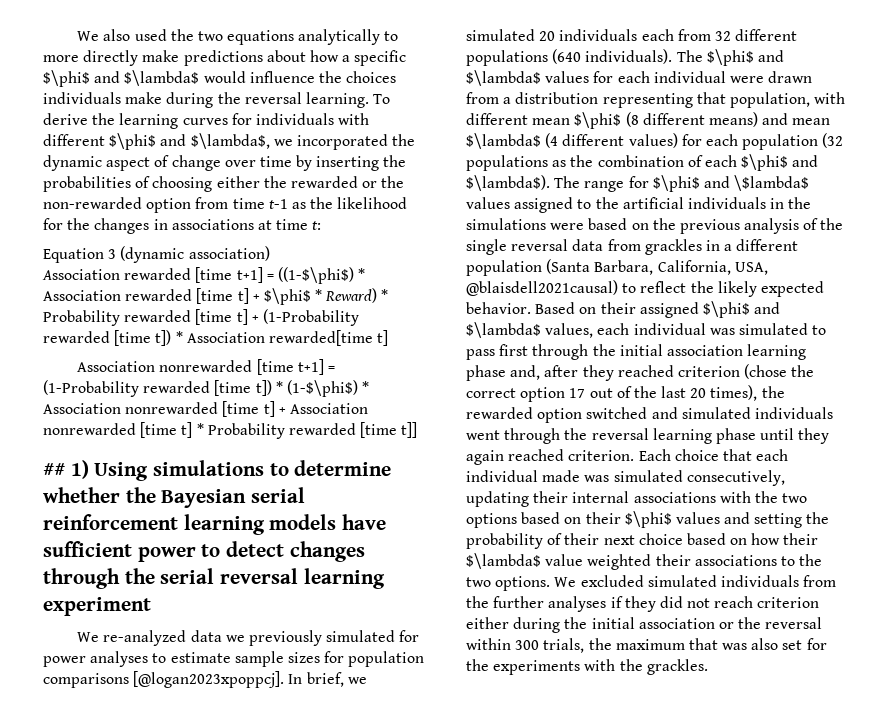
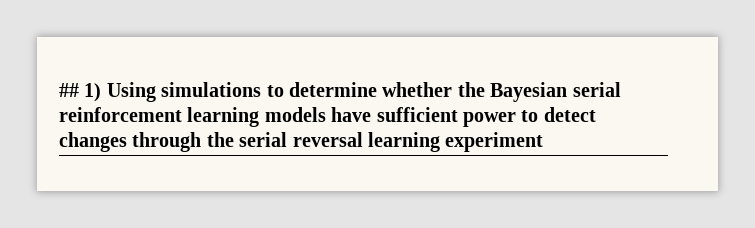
- We also used the two equations analytically to more directly make predictions about how a specific $\phi$ and $\lambda$ would influence the choices individuals make during the reversal learning. To derive the learning curves for individuals with different $\phi$ and $\lambda$, we incorporated the dynamic aspect of change over time by inserting the probabilities of choosing either the rewarded or the non-rewarded option from time t-1 as the likelihood for the changes in associations at time t:
- Equation 3 (dynamic association)
- Association rewarded [time t+1] = ((1-$\phi$) * Association rewarded [time t] + $\phi$ * Reward) * Probability rewarded [time t] + (1-Probability rewarded [time t]) * Association rewarded[time t]
- Association nonrewarded [time t+1] = (1-Probability rewarded [time t]) * (1-$\phi$) * Association nonrewarded [time t] + Association nonrewarded [time t] * Probability rewarded [time t]]
- We re-analyzed data we previously simulated for power analyses to estimate sample sizes for population comparisons [@logan2023xpoppcj]. In brief, we simulated 20 individuals each from 32 different populations (640 individuals). The $\phi$ and $\lambda$ values for each individual were drawn from a distribution representing that population, with different mean $\phi$ (8 different means) and mean $\lambda$ (4 different values) for each population (32 populations as the combination of each $\phi$ and $\lambda$). The range for $\phi$ and \$lambda$ values assigned to the artificial individuals in the simulations were based on the previous analysis of the single reversal data from grackles in a different population (Santa Barbara, California, USA, @blaisdell2021causal) to reflect the likely expected behavior. Based on their assigned $\phi$ and $\lambda$ values, each individual was simulated to pass first through the initial association learning phase and, after they reached criterion (chose the correct option 17 out of the last 20 times), the rewarded option switched and simulated individuals went through the reversal learning phase until they again reached criterion. Each choice that each individual made was simulated consecutively, updating their internal associations with the two options based on their $\phi$ values and setting the probability of their next choice based on how their $\lambda$ value weighted their associations to the two options. We excluded simulated individuals from the further analyses if they did not reach criterion either during the initial association or the reversal within 300 trials, the maximum that was also set for the experiments with the grackles.

